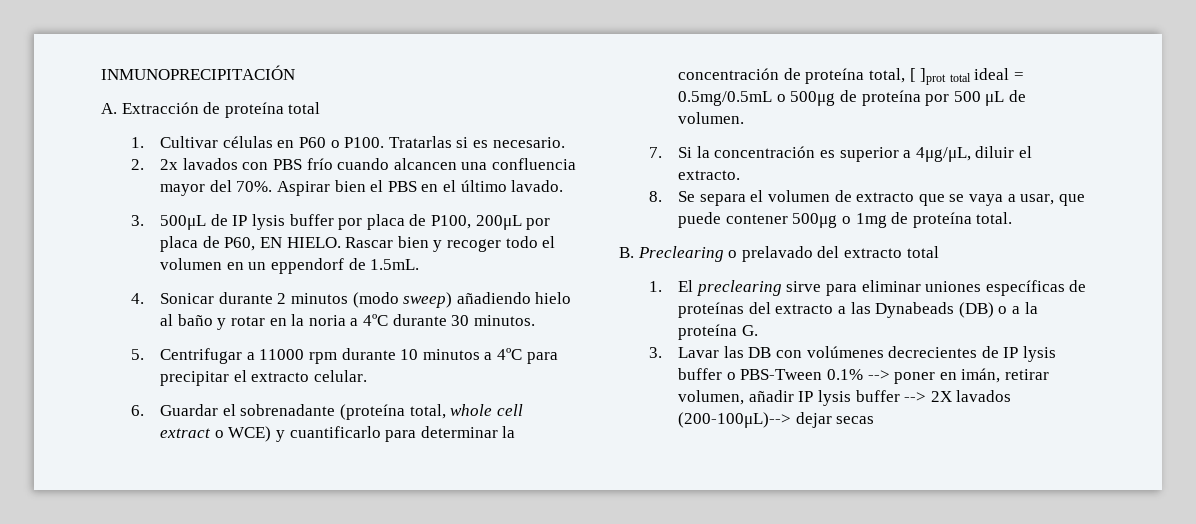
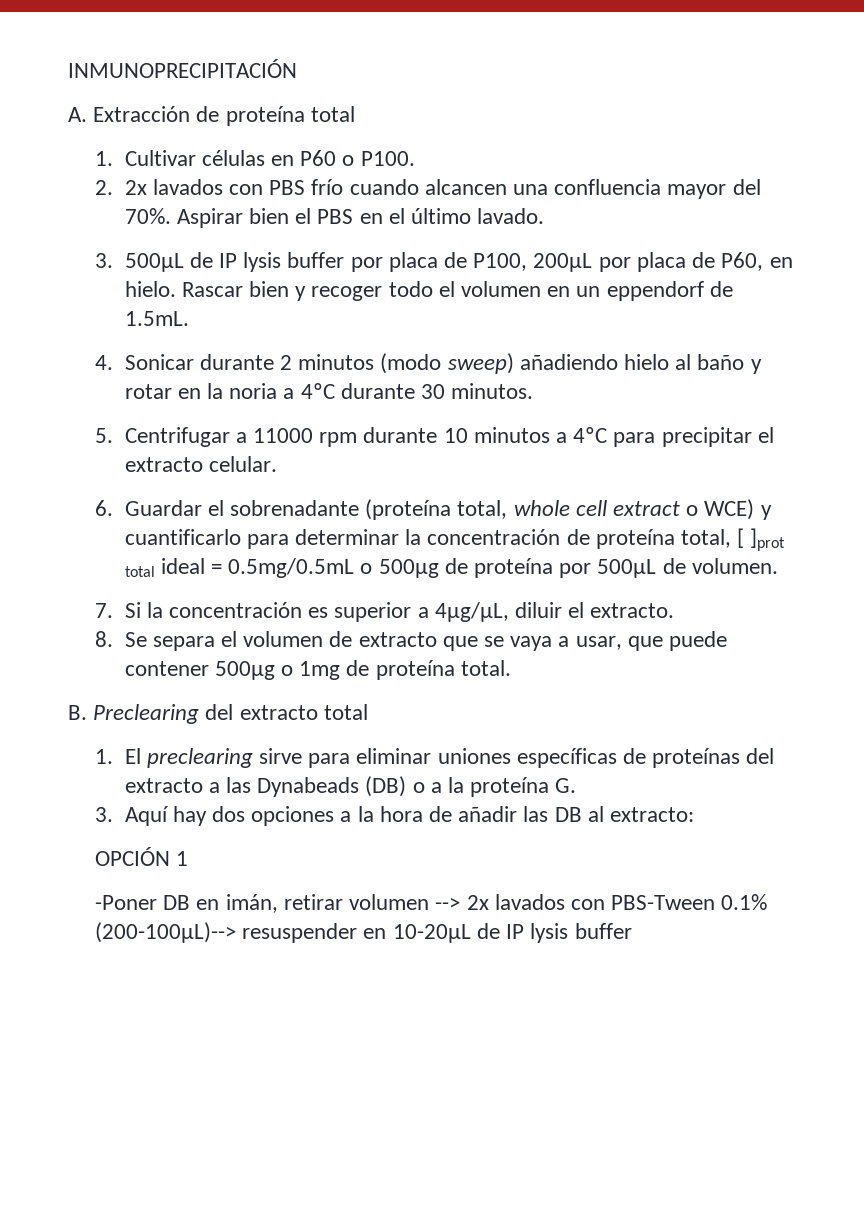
- Tratarlas si es necesario.
- 3. 500μL de IP lysis buffer por placa de P100, 200μL por placa de P60, EN HIELO.
+ 3. 500μL de IP lysis buffer por placa de P100, 200μL por placa de P60, en hielo.
- 6. Guardar el sobrenadante (proteína total, whole cell extract o WCE) y cuantificarlo para determinar la concentración de proteína total, [ ]prot total ideal = 0.5mg/0.5mL o 500μg de proteína por 500 μL de volumen.
+ 6. Guardar el sobrenadante (proteína total, whole cell extract o WCE) y cuantificarlo para determinar la concentración de proteína total, [ ]prot total ideal = 0.5mg/0.5mL o 500μg de proteína por 500μL de volumen.
- B. Preclearing o prelavado del extracto total
+ B. Preclearing del extracto total
- 3. Lavar las DB con volúmenes decrecientes de IP lysis buffer o PBS-Tween 0.1% --> poner en imán, retirar volumen, añadir IP lysis buffer --> 2X lavados (200-100μL)--> dejar secas
+ 3. Aquí hay dos opciones a la hora de añadir las DB al extracto:
+ OPCIÓN 1
+ -Poner DB en imán, retirar volumen --> 2x lavados con PBS-Tween 0.1% (200-100μL)--> resuspender en 10-20µL de IP lysis buffer

